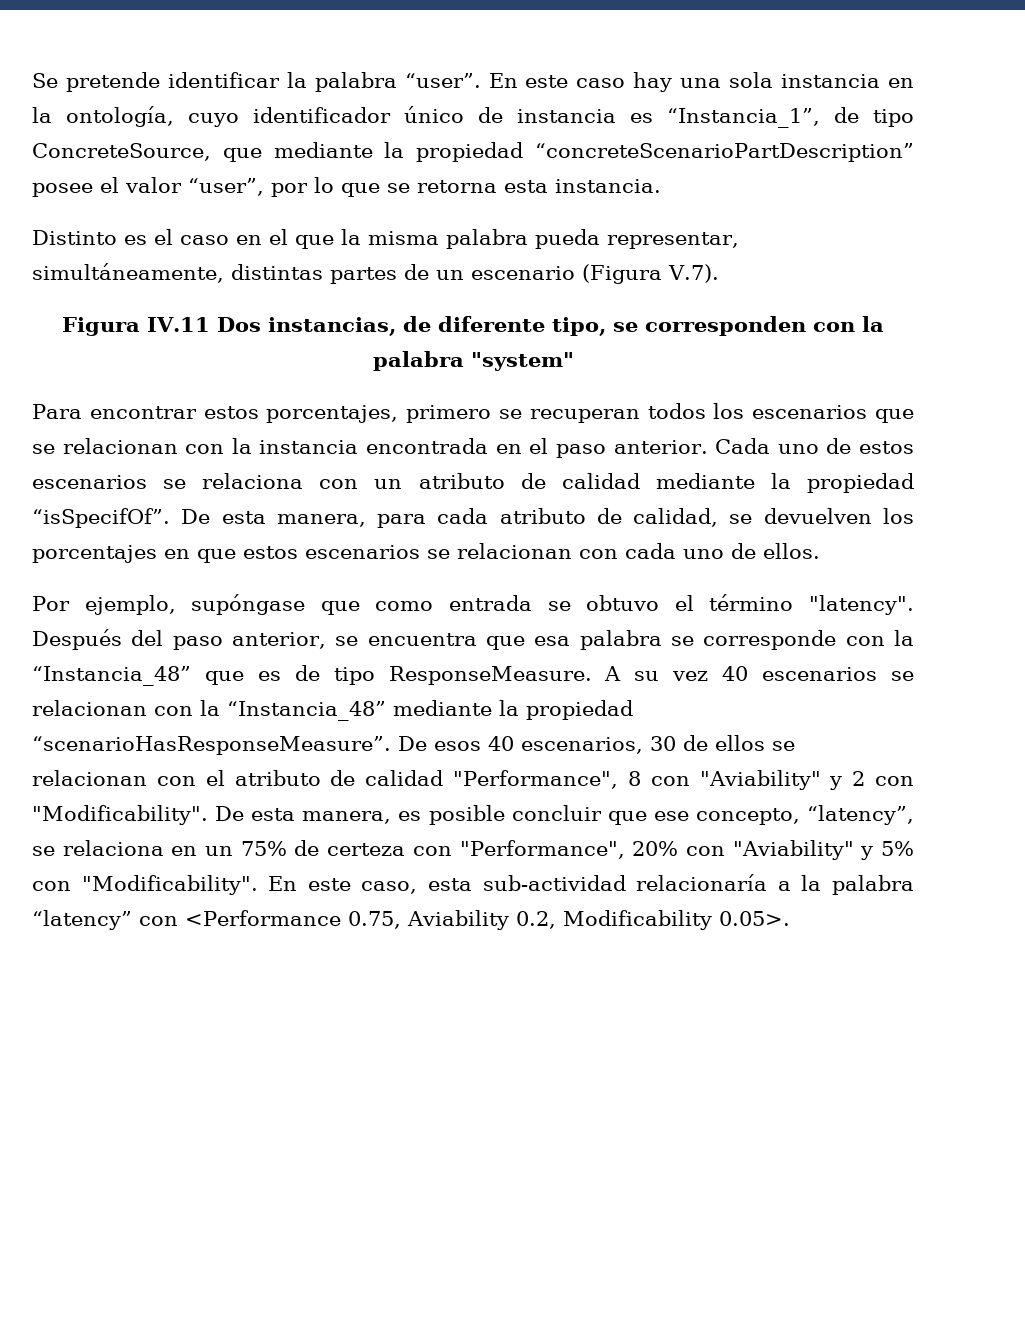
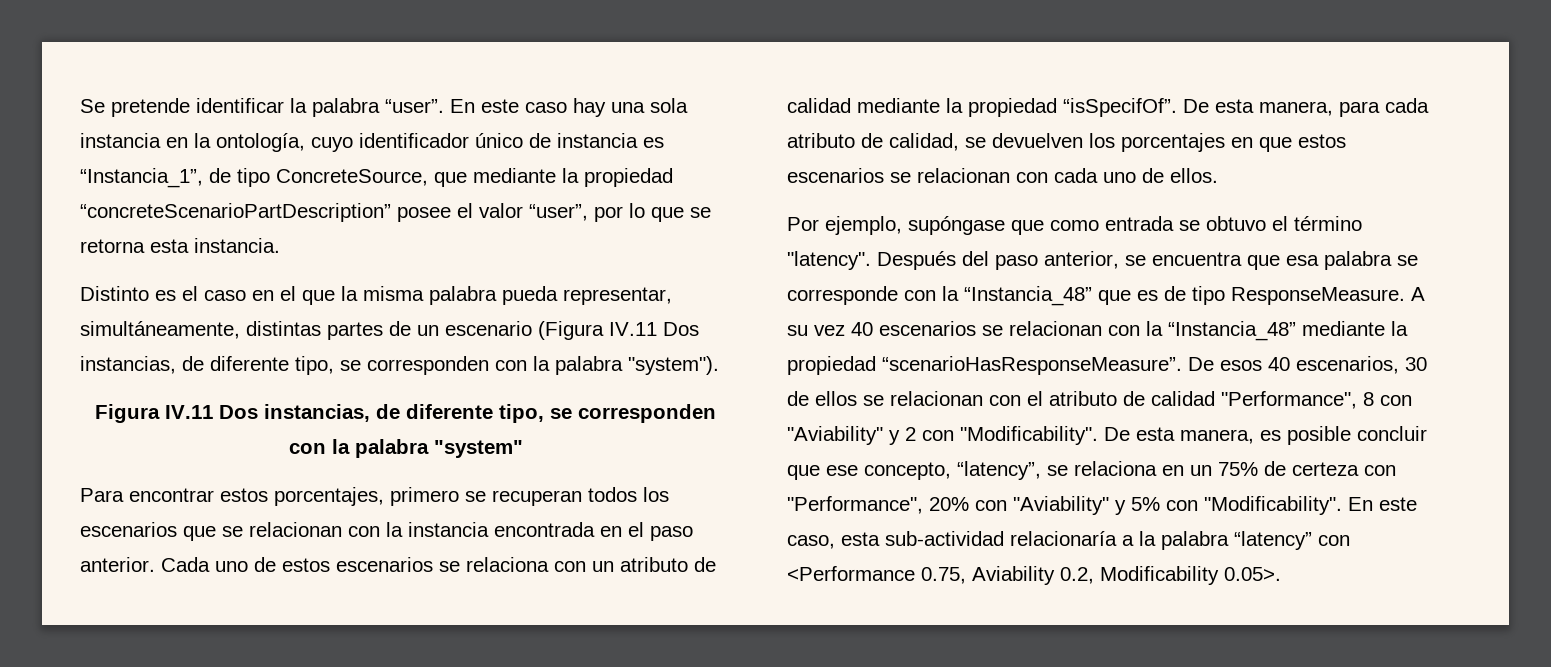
- Distinto es el caso en el que la misma palabra pueda representar, simultáneamente, distintas partes de un escenario (Figura V.7).
+ Distinto es el caso en el que la misma palabra pueda representar, simultáneamente, distintas partes de un escenario (Figura IV.11 Dos instancias, de diferente tipo, se corresponden con la palabra "system").

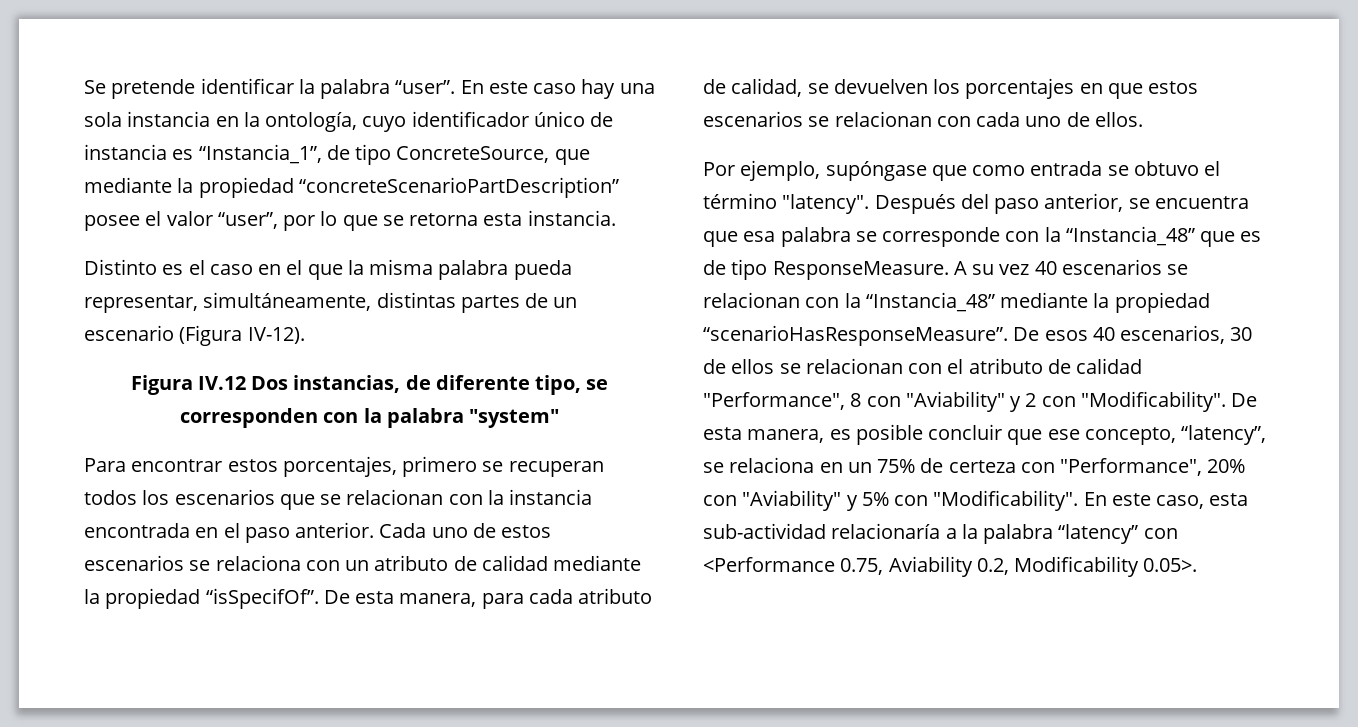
- Distinto es el caso en el que la misma palabra pueda representar, simultáneamente, distintas partes de un escenario (Figura IV.11 Dos instancias, de diferente tipo, se corresponden con la palabra "system").
+ Distinto es el caso en el que la misma palabra pueda representar, simultáneamente, distintas partes de un escenario (Figura IV-12).
- Figura IV.11 Dos instancias, de diferente tipo, se corresponden con la palabra "system"
+ Figura IV.12 Dos instancias, de diferente tipo, se corresponden con la palabra "system"

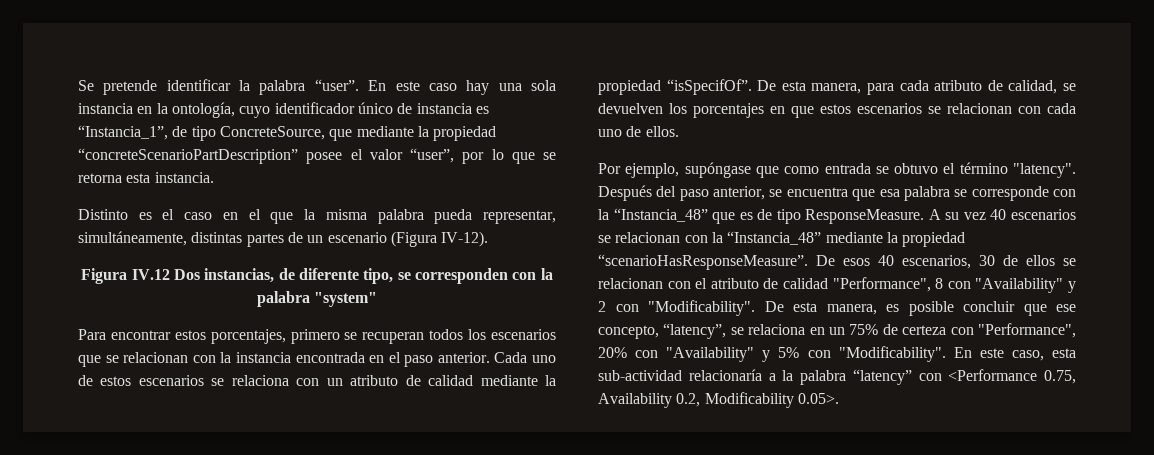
- De esos 40 escenarios, 30 de ellos se relacionan con el atributo de calidad "Performance", 8 con "Aviability" y 2 con "Modificability".
+ De esos 40 escenarios, 30 de ellos se relacionan con el atributo de calidad "Performance", 8 con "Availability" y 2 con "Modificability".
- De esta manera, es posible concluir que ese concepto, “latency”, se relaciona en un 75% de certeza con "Performance", 20% con "Aviability" y 5% con "Modificability".
+ De esta manera, es posible concluir que ese concepto, “latency”, se relaciona en un 75% de certeza con "Performance", 20% con "Availability" y 5% con "Modificability".
- En este caso, esta sub-actividad relacionaría a la palabra “latency” con <Performance 0.75, Aviability 0.2, Modificability 0.05>.
+ En este caso, esta sub-actividad relacionaría a la palabra “latency” con <Performance 0.75, Availability 0.2, Modificability 0.05>.

